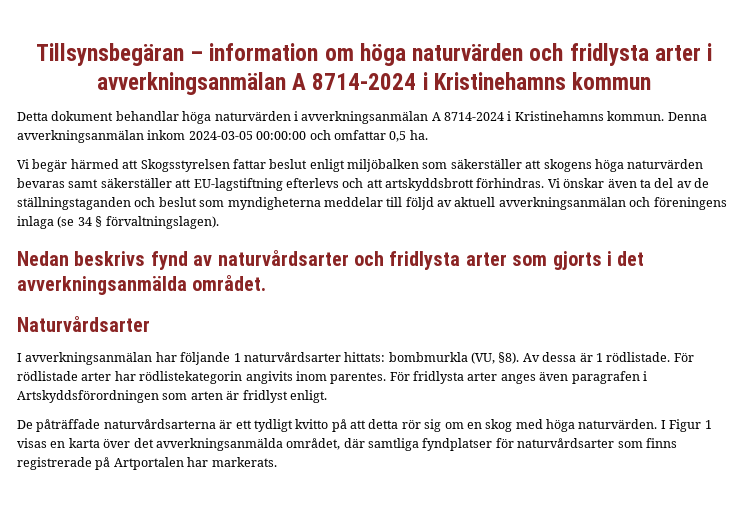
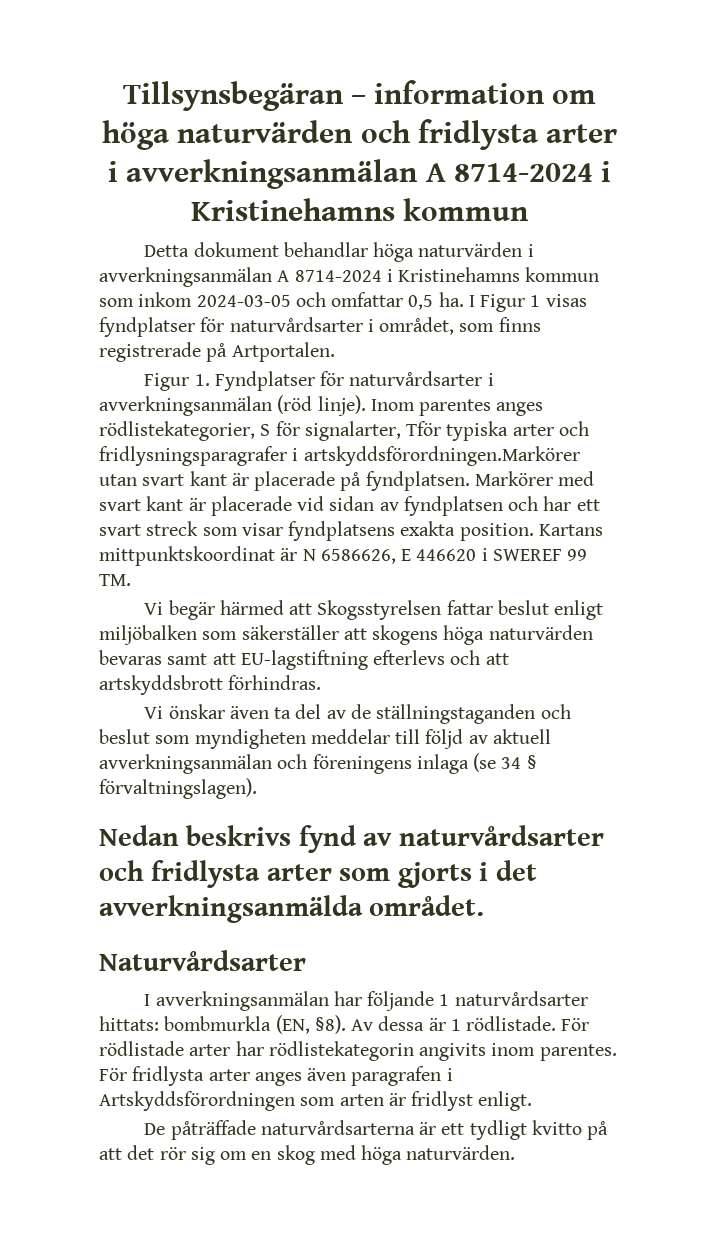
- Detta dokument behandlar höga naturvärden i avverkningsanmälan A 8714-2024 i Kristinehamns kommun. Denna avverkningsanmälan inkom 2024-03-05 00:00:00 och omfattar 0,5 ha.
+ Detta dokument behandlar höga naturvärden i avverkningsanmälan A 8714-2024 i Kristinehamns kommun som inkom 2024-03-05 och omfattar 0,5 ha. I Figur 1 visas fyndplatser för naturvårdsarter i området, som finns registrerade på Artportalen.
+ Figur 1. Fyndplatser för naturvårdsarter i avverkningsanmälan (röd linje). Inom parentes anges rödlistekategorier, S för signalarter, Tför typiska arter och fridlysningsparagrafer i artskyddsförordningen.Markörer utan svart kant är placerade på fyndplatsen. Markörer med svart kant är placerade vid sidan av fyndplatsen och har ett svart streck som visar fyndplatsens exakta position. Kartans mittpunktskoordinat är N 6586626, E 446620 i SWEREF 99 TM.
- Vi begär härmed att Skogsstyrelsen fattar beslut enligt miljöbalken som säkerställer att skogens höga naturvärden bevaras samt säkerställer att EU-lagstiftning efterlevs och att artskyddsbrott förhindras. Vi önskar även ta del av de ställningstaganden och beslut som myndigheterna meddelar till följd av aktuell avverkningsanmälan och föreningens inlaga (se 34 § förvaltningslagen).
+ Vi begär härmed att Skogsstyrelsen fattar beslut enligt miljöbalken som säkerställer att skogens höga naturvärden bevaras samt att EU-lagstiftning efterlevs och att artskyddsbrott förhindras.
+ Vi önskar även ta del av de ställningstaganden och beslut som myndigheten meddelar till följd av aktuell avverkningsanmälan och föreningens inlaga (se 34 § förvaltningslagen).
- I avverkningsanmälan har följande 1 naturvårdsarter hittats: bombmurkla (VU, §8).
+ I avverkningsanmälan har följande 1 naturvårdsarter hittats: bombmurkla (EN, §8).
- De påträffade naturvårdsarterna är ett tydligt kvitto på att detta rör sig om en skog med höga naturvärden. I Figur 1 visas en karta över det avverkningsanmälda området, där samtliga fyndplatser för naturvårdsarter som finns registrerade på Artportalen har markerats.
+ De påträffade naturvårdsarterna är ett tydligt kvitto på att det rör sig om en skog med höga naturvärden.

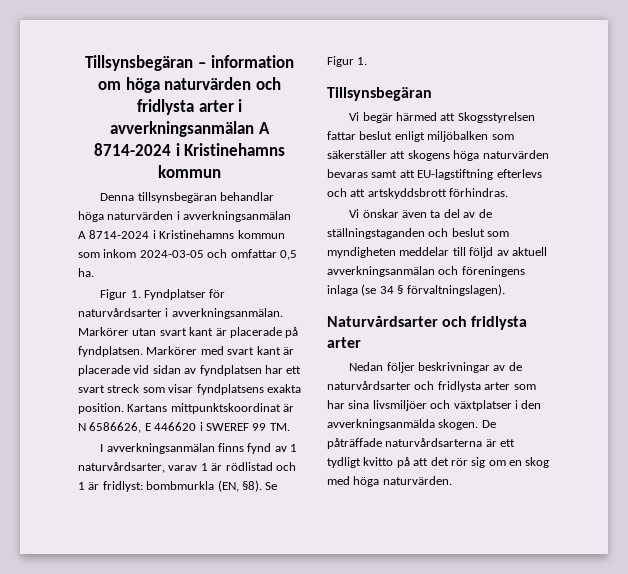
- Detta dokument behandlar höga naturvärden i avverkningsanmälan A 8714-2024 i Kristinehamns kommun som inkom 2024-03-05 och omfattar 0,5 ha. I Figur 1 visas fyndplatser för naturvårdsarter i området, som finns registrerade på Artportalen.
+ Denna tillsynsbegäran behandlar höga naturvärden i avverkningsanmälan A 8714-2024 i Kristinehamns kommun som inkom 2024-03-05 och omfattar 0,5 ha.
- Figur 1. Fyndplatser för naturvårdsarter i avverkningsanmälan (röd linje). Inom parentes anges rödlistekategorier, S för signalarter, Tför typiska arter och fridlysningsparagrafer i artskyddsförordningen.Markörer utan svart kant är placerade på fyndplatsen.
+ Figur 1. Fyndplatser för naturvårdsarter i avverkningsanmälan. Markörer utan svart kant är placerade på fyndplatsen.
- Markörer med svart kant är placerade vid sidan av fyndplatsen och har ett svart streck som visar fyndplatsens exakta position.
+ Markörer med svart kant är placerade vid sidan av fyndplatsen har ett svart streck som visar fyndplatsens exakta position.
+ I avverkningsanmälan finns fynd av 1 naturvårdsarter, varav 1 är rödlistad och 1 är fridlyst: bombmurkla (EN, §8). Se Figur 1.
+ Tillsynsbegäran
- Nedan beskrivs fynd av naturvårdsarter och fridlysta arter som gjorts i det avverkningsanmälda området.
- Naturvårdsarter
- I avverkningsanmälan har följande 1 naturvårdsarter hittats: bombmurkla (EN, §8). Av dessa är 1 rödlistade. För rödlistade arter har rödlistekategorin angivits inom parentes. För fridlysta arter anges även paragrafen i Artskyddsförordningen som arten är fridlyst enligt.
- De påträffade naturvårdsarterna är ett tydligt kvitto på att det rör sig om en skog med höga naturvärden.
+ Naturvårdsarter och fridlysta arter
+ Nedan följer beskrivningar av de naturvårdsarter och fridlysta arter som har sina livsmiljöer och växtplatser i den avverkningsanmälda skogen. De påträffade naturvårdsarterna är ett tydligt kvitto på att det rör sig om en skog med höga naturvärden.

